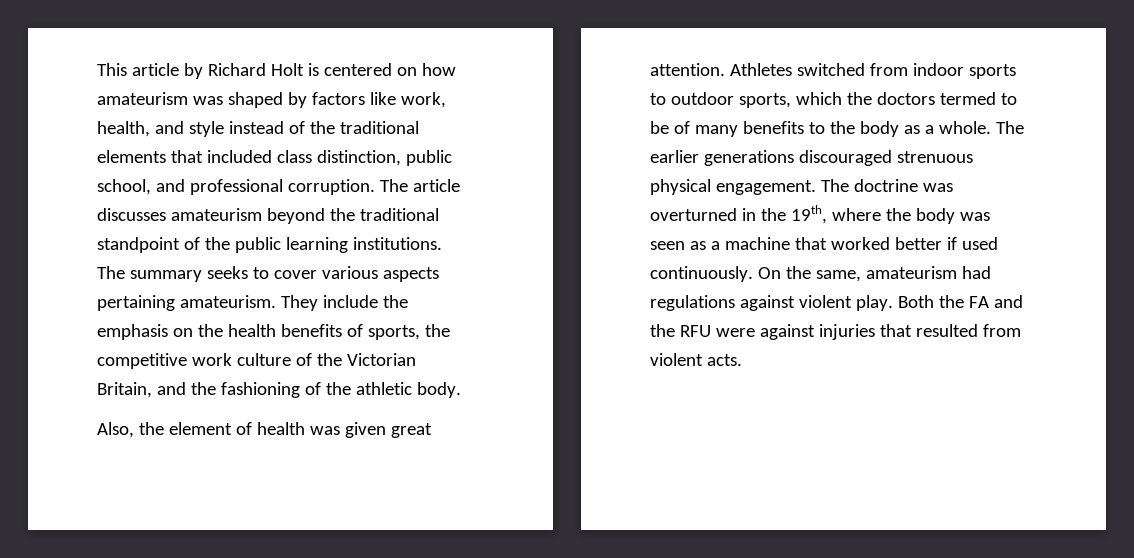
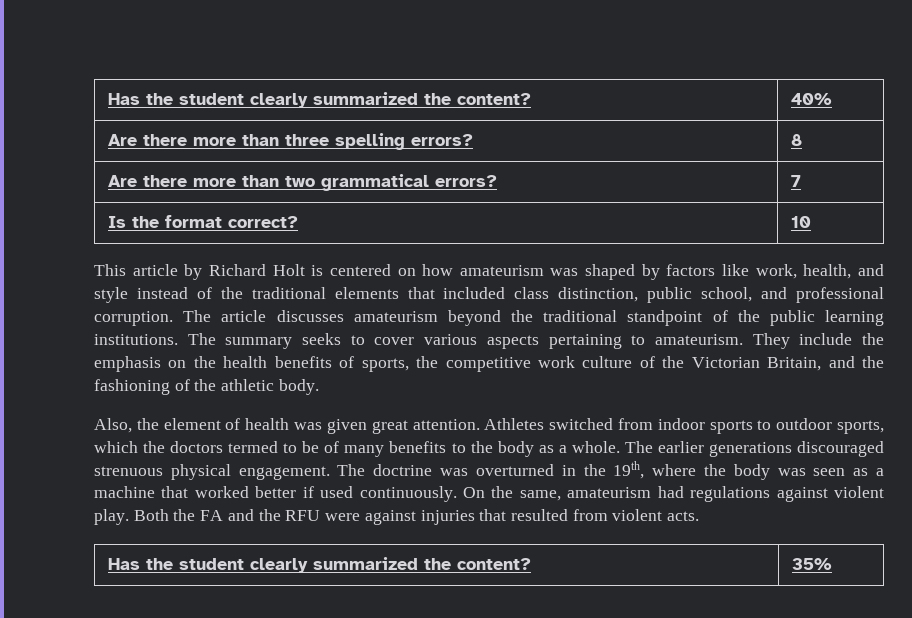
+ Has the student clearly summarized the content? | 40%
+ Are there more than three spelling errors? | 8
+ Are there more than two grammatical errors? | 7
+ Is the format correct? | 10
- The summary seeks to cover various aspects pertaining amateurism.
+ The summary seeks to cover various aspects pertaining to amateurism.
+ Has the student clearly summarized the content? | 35%

